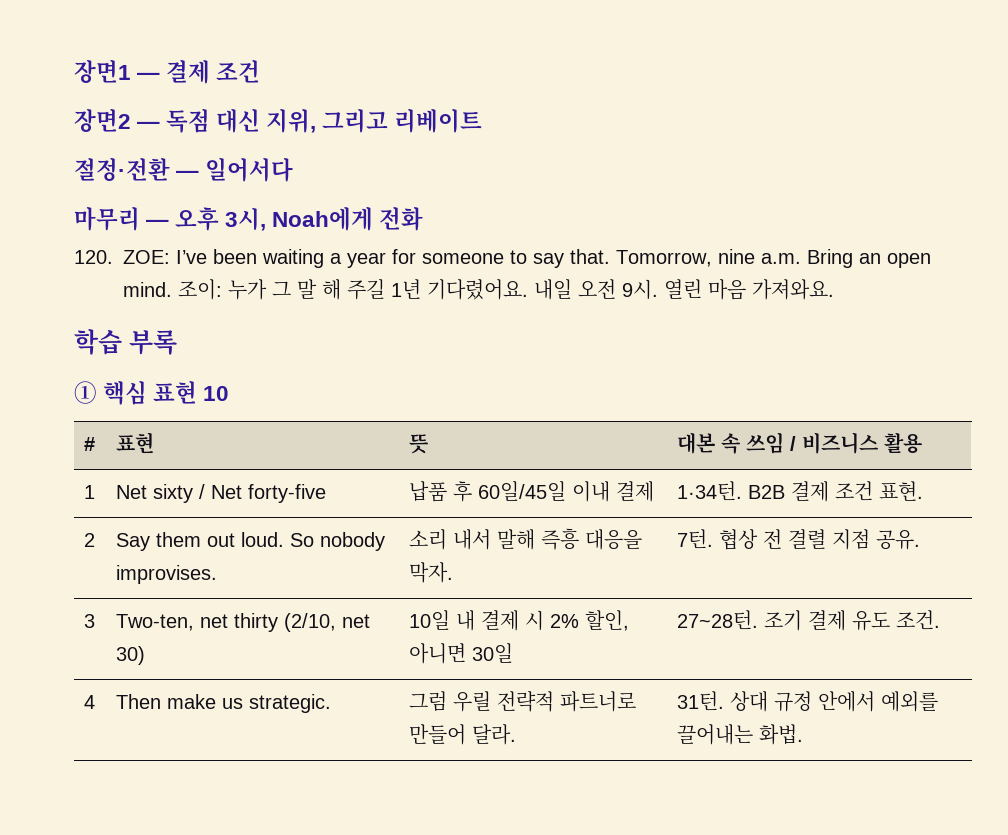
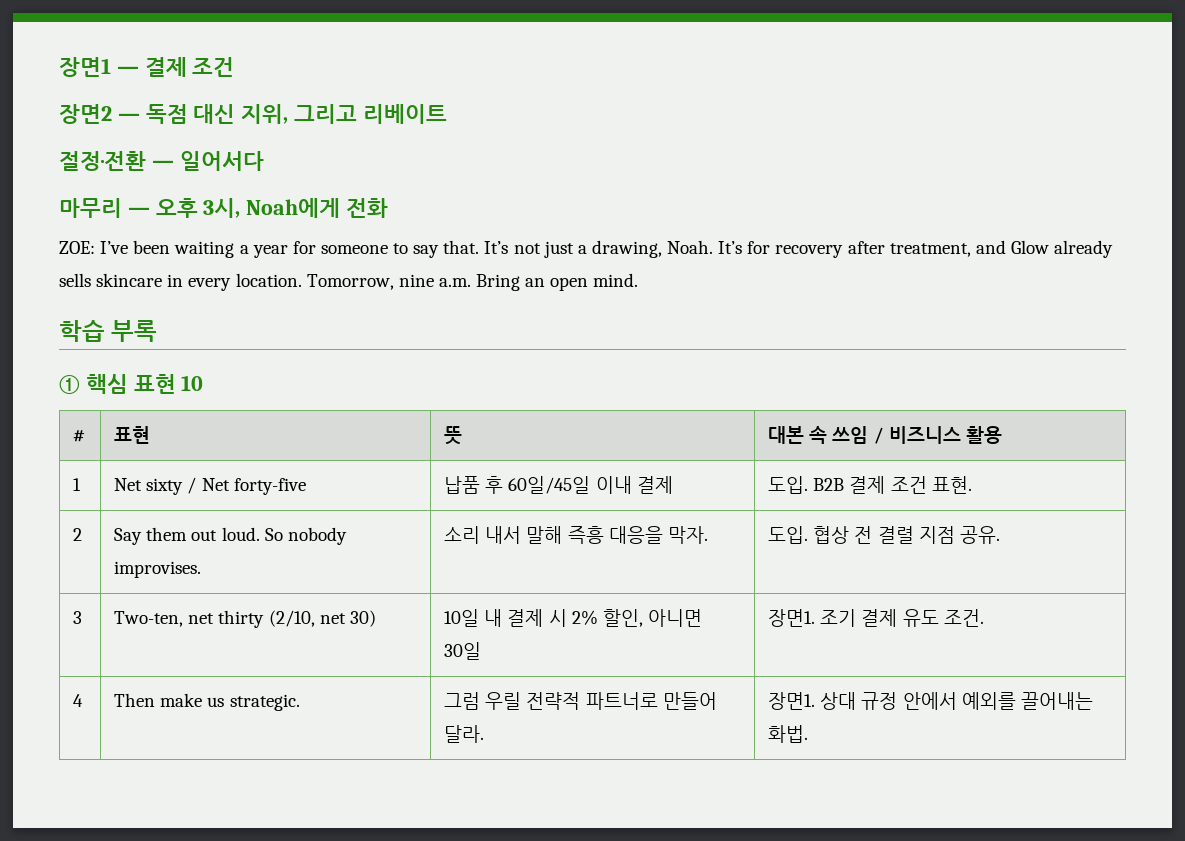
- 120. ZOE: I’ve been waiting a year for someone to say that.
+ ZOE: I’ve been waiting a year for someone to say that.
+ It’s not just a drawing, Noah. It’s for recovery after treatment, and Glow already sells skincare in every location.
- 조이: 누가 그 말 해 주길 1년 기다렸어요. 내일 오전 9시. 열린 마음 가져와요.
- 1 | Net sixty / Net forty-five | 납품 후 60일/45일 이내 결제 | 1·34턴. B2B 결제 조건 표현.
+ 1 | Net sixty / Net forty-five | 납품 후 60일/45일 이내 결제 | 도입. B2B 결제 조건 표현.
- 2 | Say them out loud. So nobody improvises. | 소리 내서 말해 즉흥 대응을 막자. | 7턴. 협상 전 결렬 지점 공유.
+ 2 | Say them out loud. So nobody improvises. | 소리 내서 말해 즉흥 대응을 막자. | 도입. 협상 전 결렬 지점 공유.
- 3 | Two-ten, net thirty (2/10, net 30) | 10일 내 결제 시 2% 할인, 아니면 30일 | 27~28턴. 조기 결제 유도 조건.
+ 3 | Two-ten, net thirty (2/10, net 30) | 10일 내 결제 시 2% 할인, 아니면 30일 | 장면1. 조기 결제 유도 조건.
- 4 | Then make us strategic. | 그럼 우릴 전략적 파트너로 만들어 달라. | 31턴. 상대 규정 안에서 예외를 끌어내는 화법.
+ 4 | Then make us strategic. | 그럼 우릴 전략적 파트너로 만들어 달라. | 장면1. 상대 규정 안에서 예외를 끌어내는 화법.

